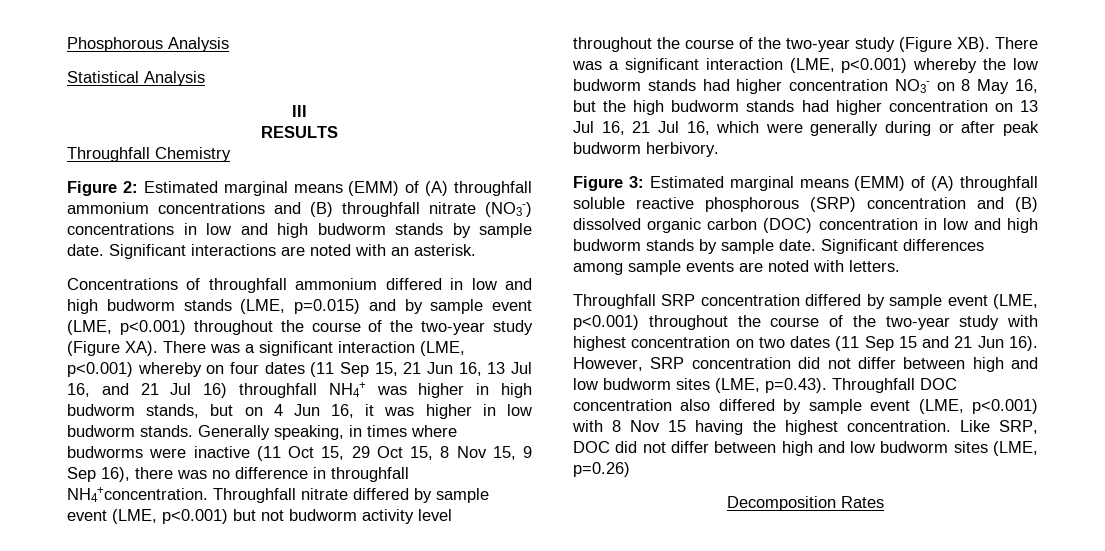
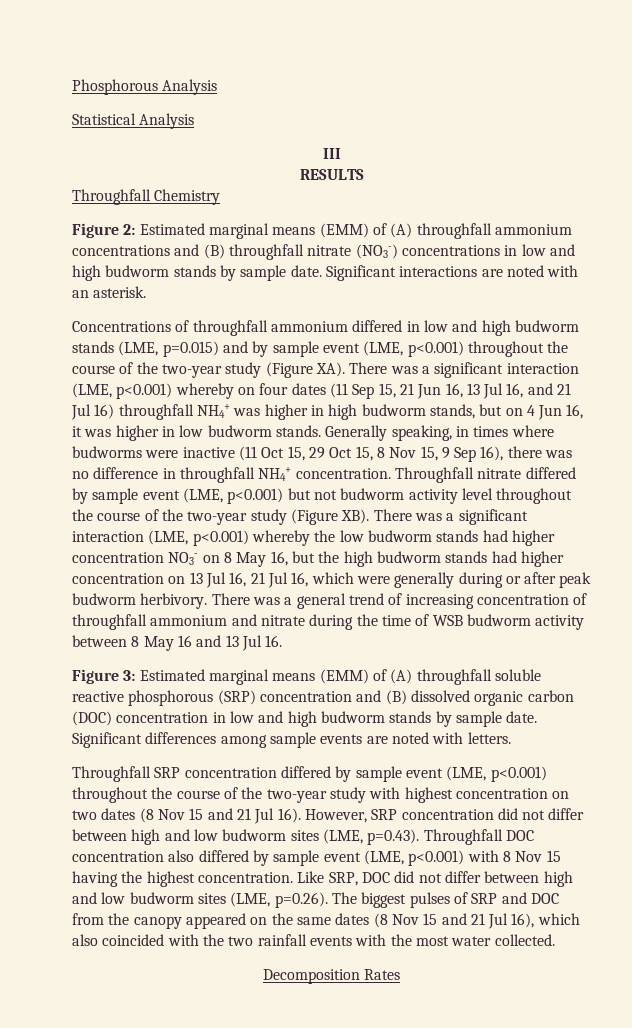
- Generally speaking, in times where budworms were inactive (11 Oct 15, 29 Oct 15, 8 Nov 15, 9 Sep 16), there was no difference in throughfall NH4+concentration.
+ Generally speaking, in times where budworms were inactive (11 Oct 15, 29 Oct 15, 8 Nov 15, 9 Sep 16), there was no difference in throughfall NH4+ concentration.
+ There was a general trend of increasing concentration of throughfall ammonium and nitrate during the time of WSB budworm activity between 8 May 16 and 13 Jul 16.
- Throughfall SRP concentration differed by sample event (LME, p<0.001) throughout the course of the two-year study with highest concentration on two dates (11 Sep 15 and 21 Jun 16).
+ Throughfall SRP concentration differed by sample event (LME, p<0.001) throughout the course of the two-year study with highest concentration on two dates (8 Nov 15 and 21 Jul 16).
- Like SRP, DOC did not differ between high and low budworm sites (LME, p=0.26)
+ Like SRP, DOC did not differ between high and low budworm sites (LME, p=0.26). The biggest pulses of SRP and DOC from the canopy appeared on the same dates (8 Nov 15 and 21 Jul 16), which also coincided with the two rainfall events with the most water collected.

